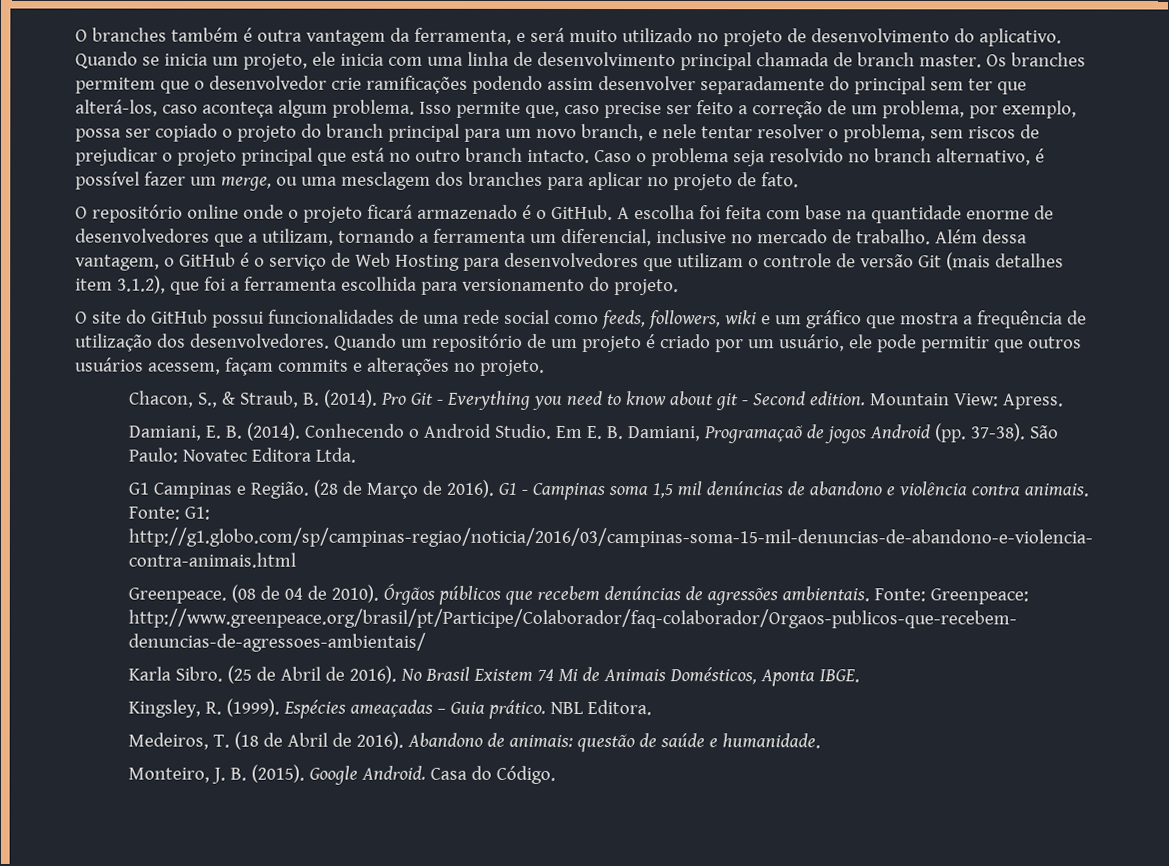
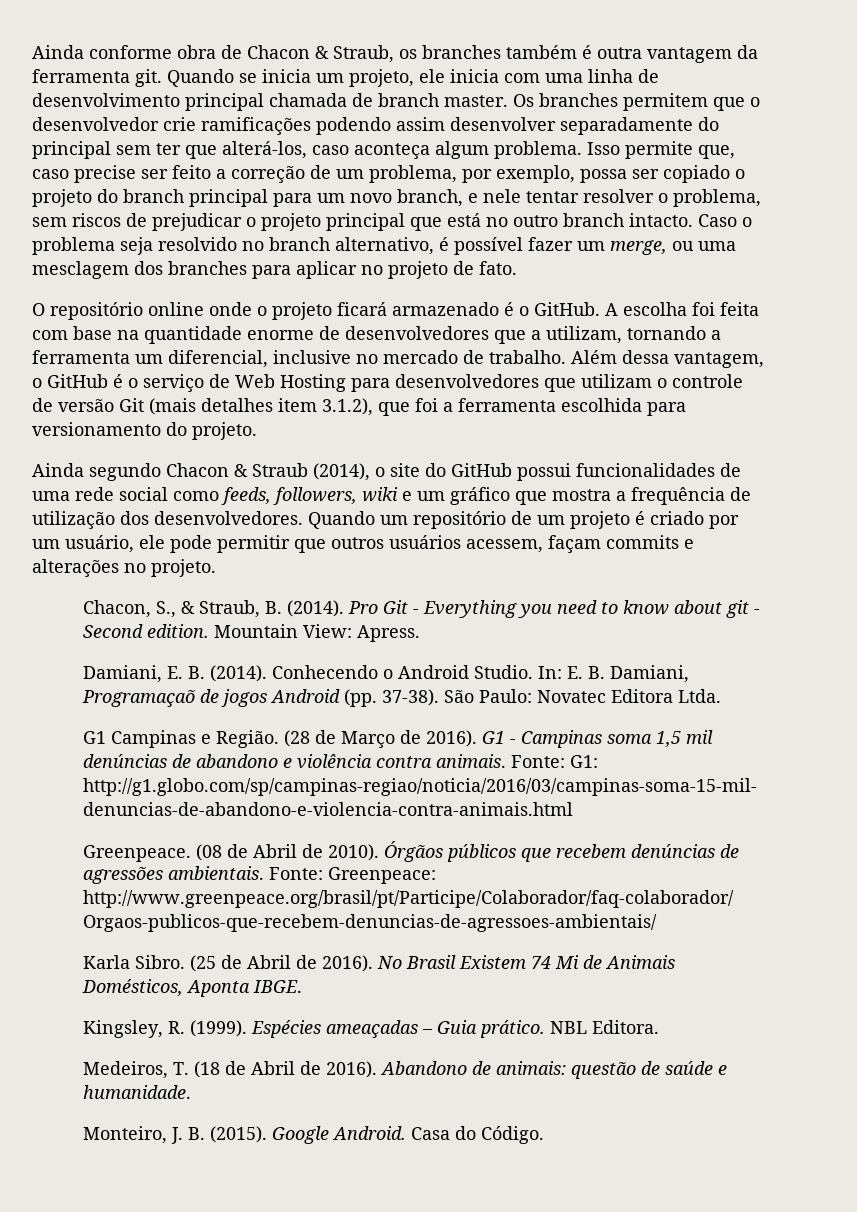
- O branches também é outra vantagem da ferramenta, e será muito utilizado no projeto de desenvolvimento do aplicativo.
+ Ainda conforme obra de Chacon & Straub, os branches também é outra vantagem da ferramenta git.
- O site do GitHub possui funcionalidades de uma rede social como feeds, followers, wiki e um gráfico que mostra a frequência de utilização dos desenvolvedores.
+ Ainda segundo Chacon & Straub (2014), o site do GitHub possui funcionalidades de uma rede social como feeds, followers, wiki e um gráfico que mostra a frequência de utilização dos desenvolvedores.
- Em E. B. Damiani, Programaçaõ de jogos Android (pp. 37-38).
+ In: E. B. Damiani, Programaçaõ de jogos Android (pp. 37-38).
- (08 de 04 de 2010).
+ (08 de Abril de 2010).

